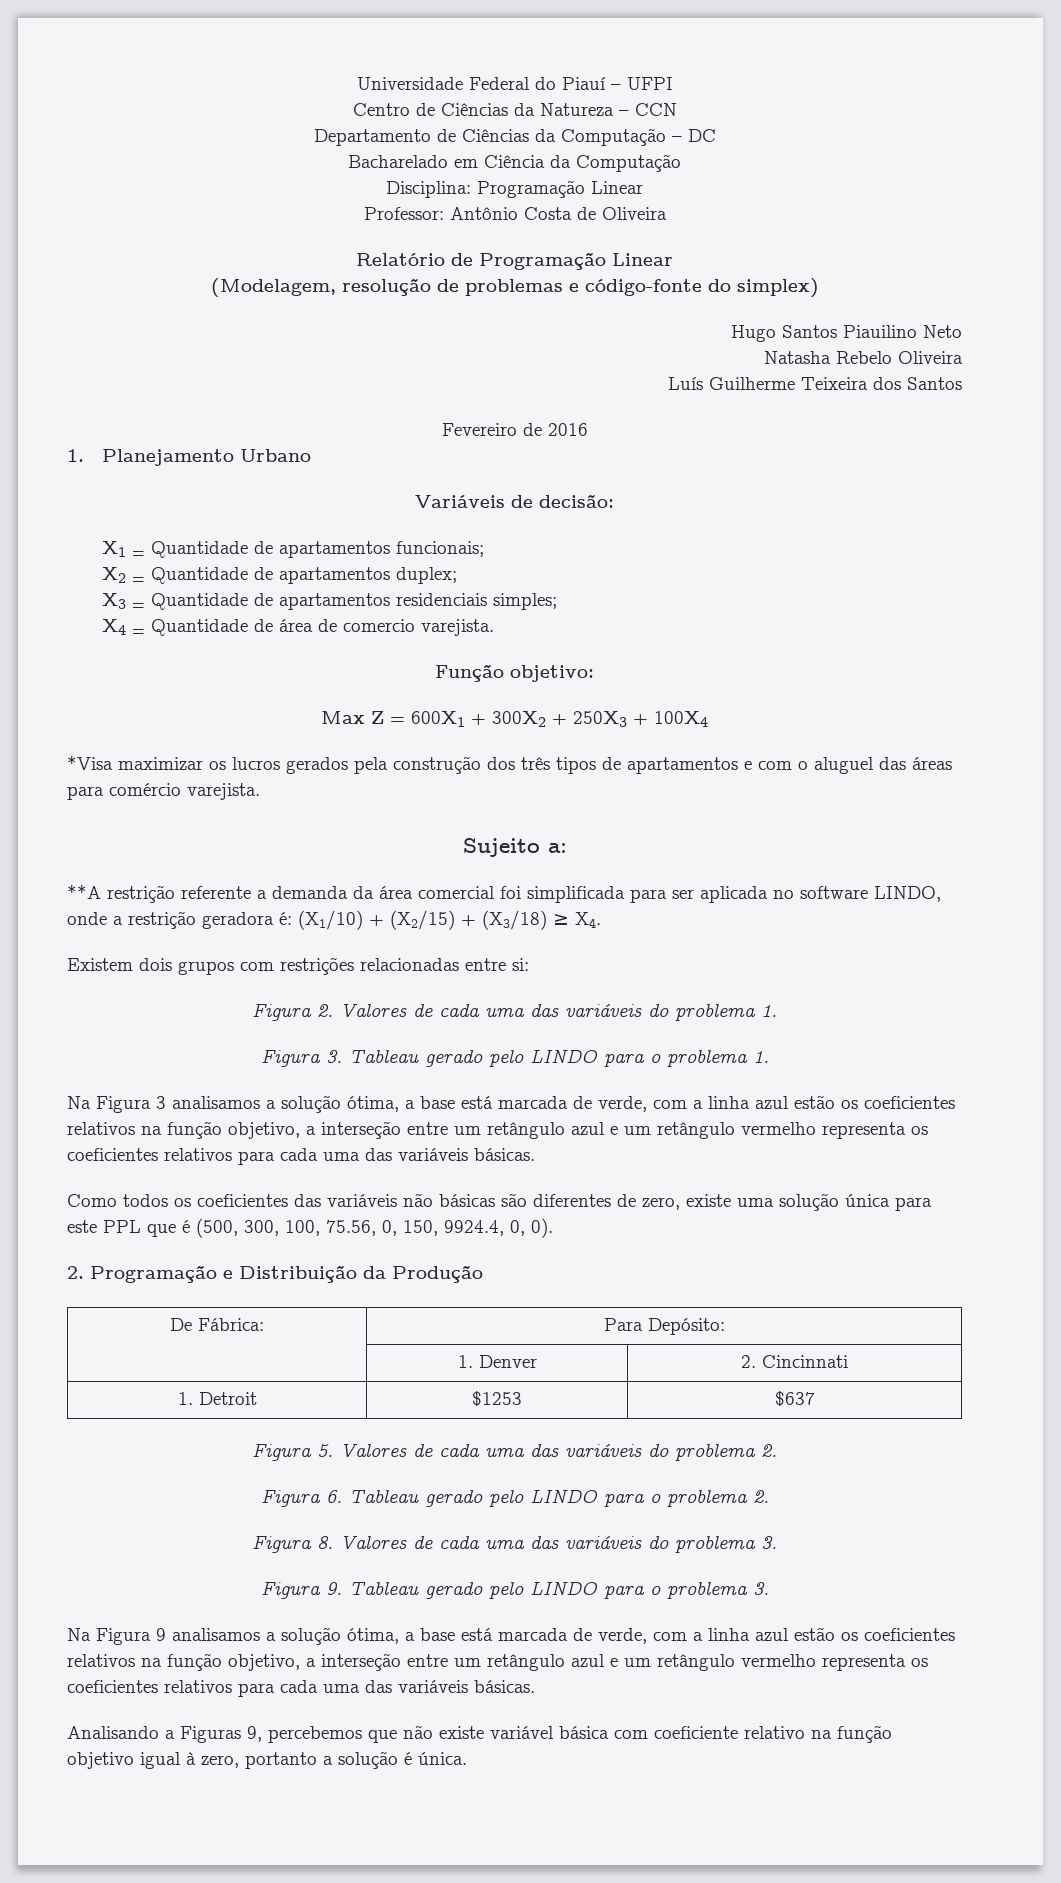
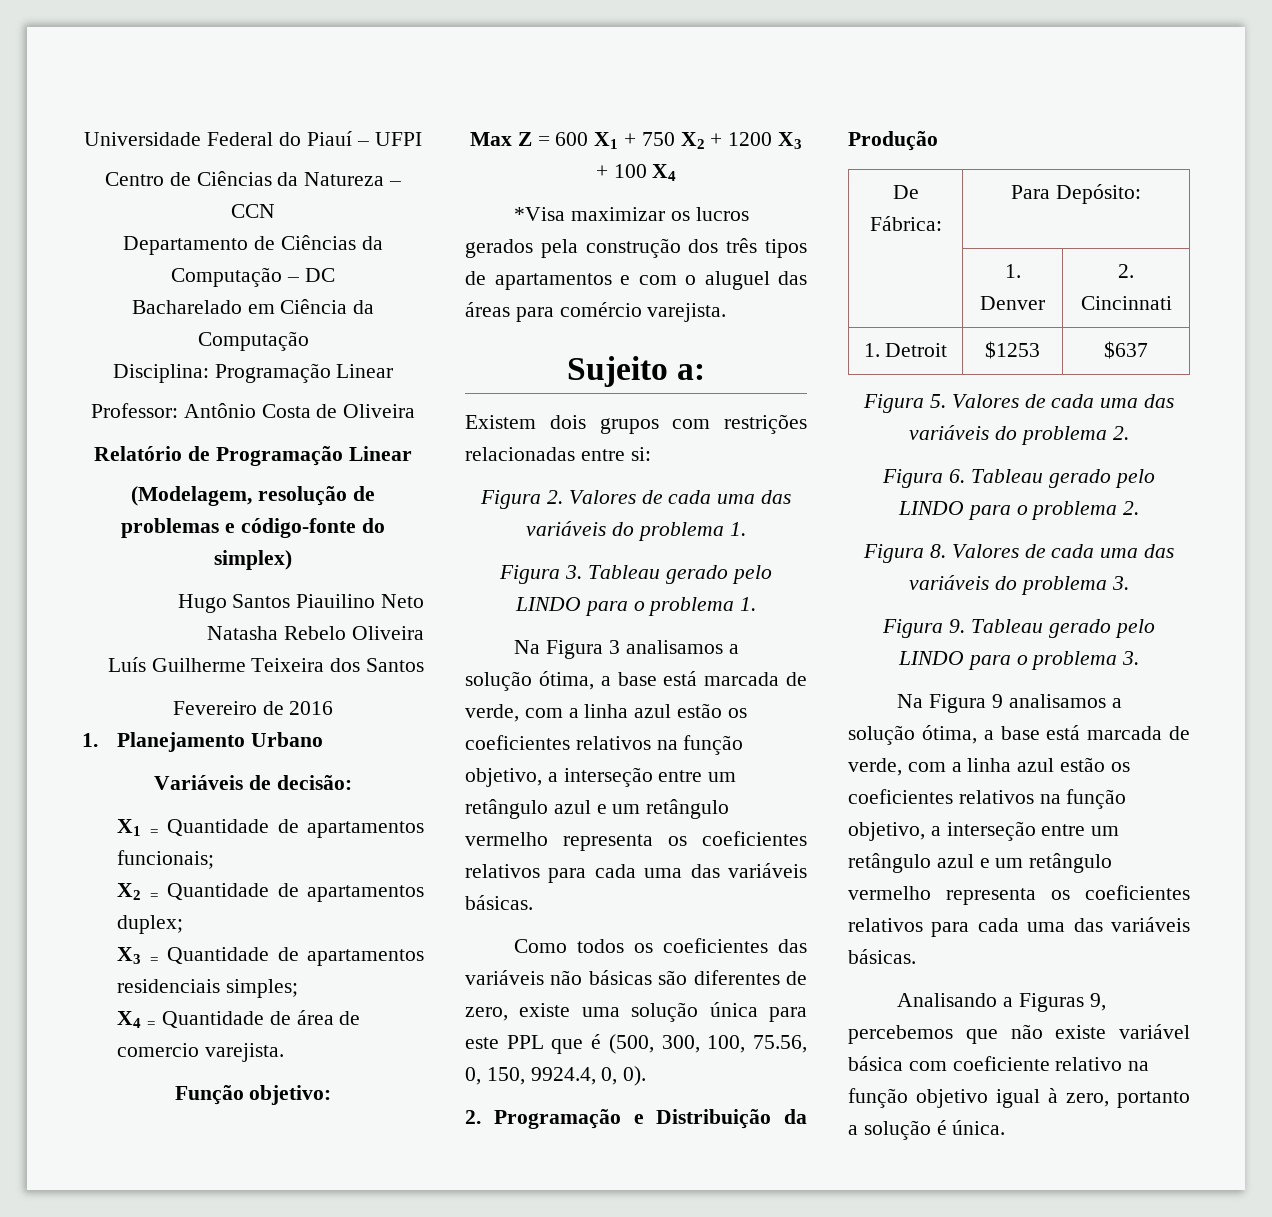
- Max Z = 600X1 + 300X2 + 250X3 + 100X4
+ Max Z = 600 X1 + 750 X2 + 1200 X3 + 100 X4
- **A restrição referente a demanda da área comercial foi simplificada para ser aplicada no software LINDO, onde a restrição geradora é: (X1/10) + (X2/15) + (X3/18) ≥ X4.

